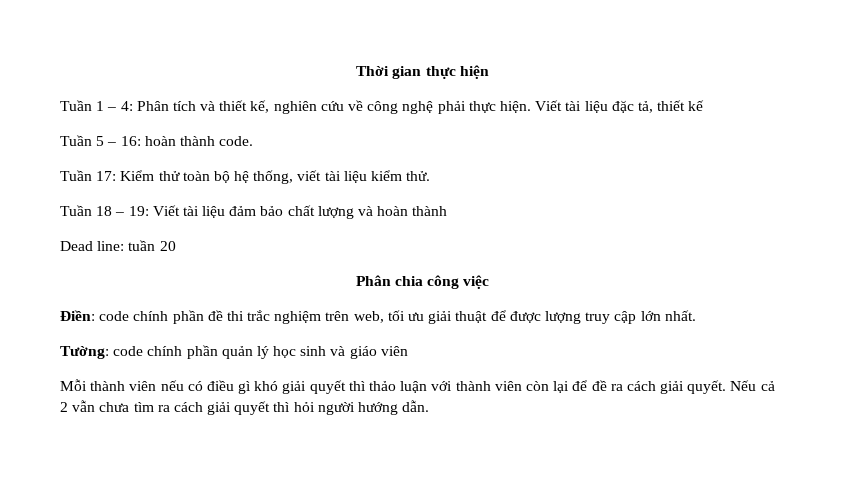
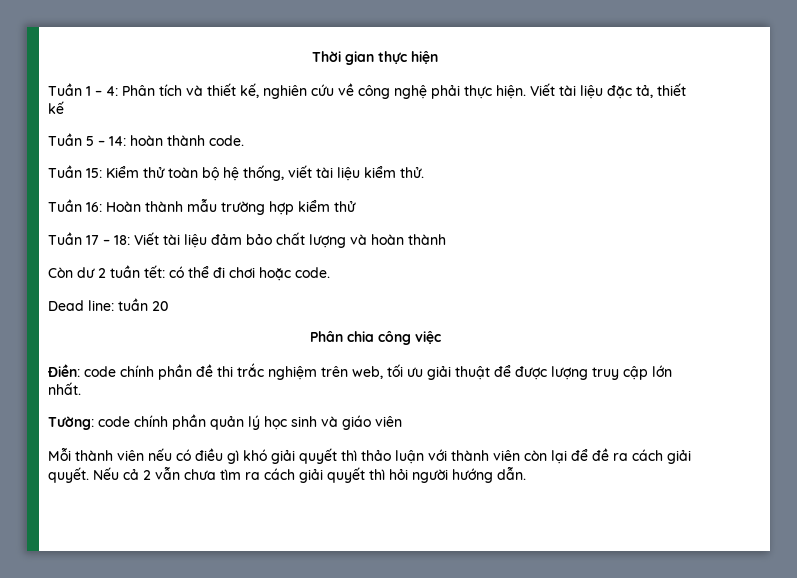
- Tuần 5 – 16: hoàn thành code.
+ Tuần 5 – 14: hoàn thành code.
- Tuần 17: Kiểm thử toàn bộ hệ thống, viết tài liệu kiểm thử.
+ Tuần 15: Kiểm thử toàn bộ hệ thống, viết tài liệu kiểm thử.
- Tuần 18 – 19: Viết tài liệu đảm bảo chất lượng và hoàn thành
+ Tuần 16: Hoàn thành mẫu trường hợp kiểm thử
+ Tuần 17 – 18: Viết tài liệu đảm bảo chất lượng và hoàn thành
+ Còn dư 2 tuần tết: có thể đi chơi hoặc code.

